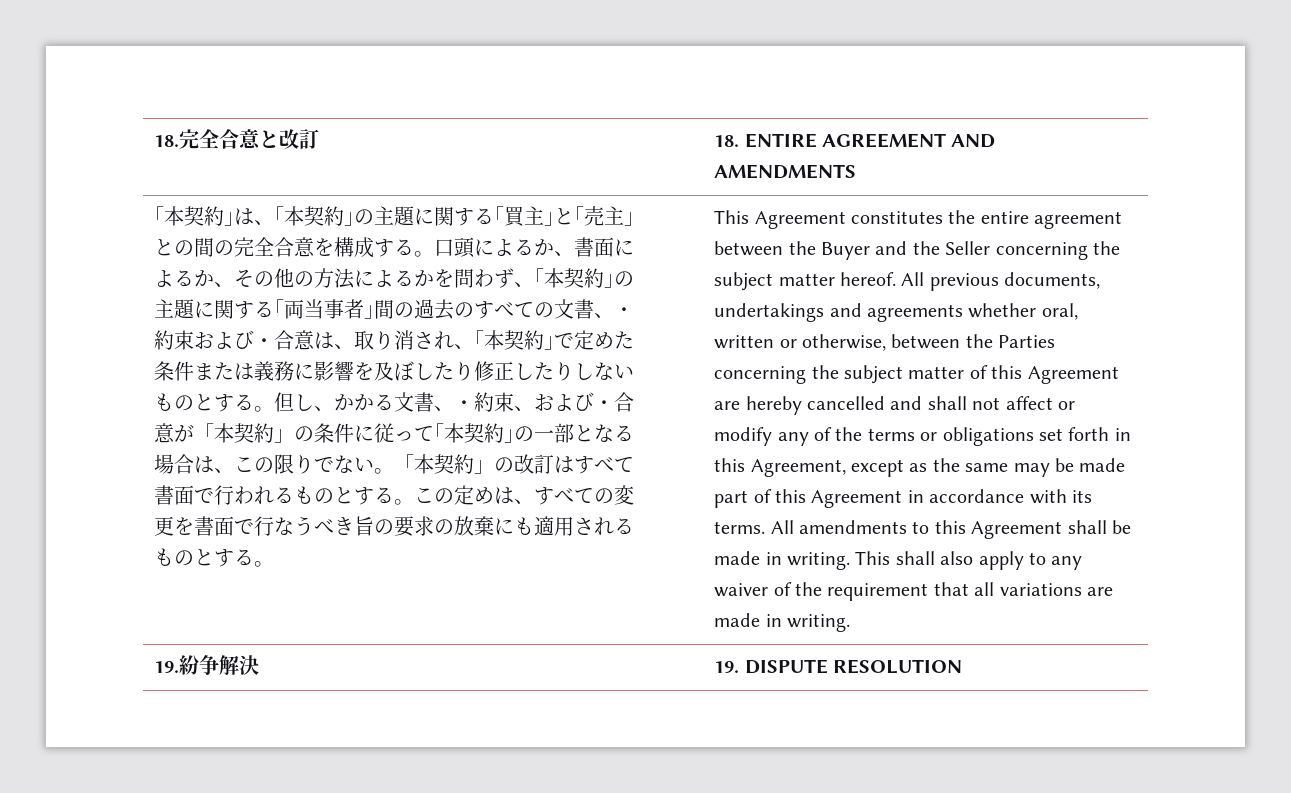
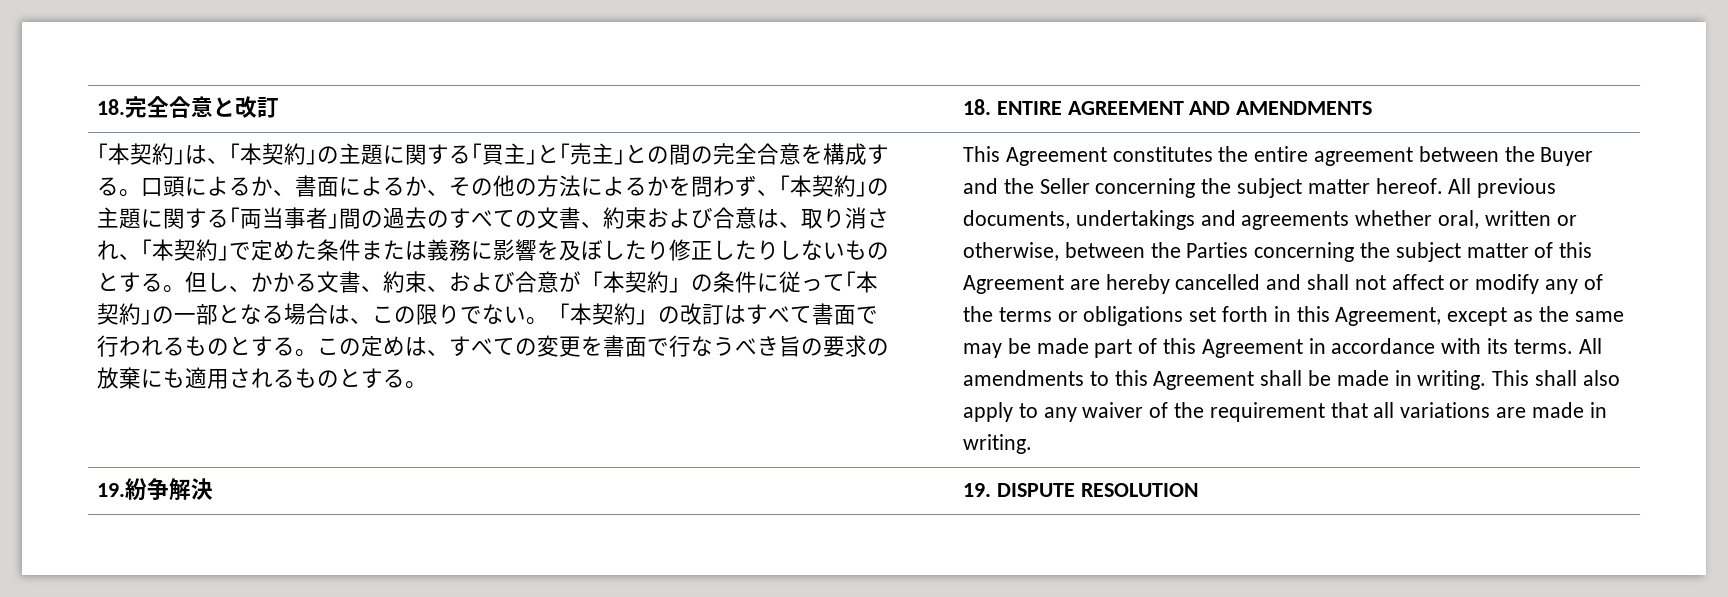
- 口頭によるか、書面によるか、その他の方法によるかを問わず、｢本契約｣の主題に関する｢両当事者｣間の過去のすべての文書、・約束および・合意は、取り消され、｢本契約｣で定めた条件または義務に影響を及ぼしたり修正したりしないものとする。
+ 口頭によるか、書面によるか、その他の方法によるかを問わず、｢本契約｣の主題に関する｢両当事者｣間の過去のすべての文書、約束および合意は、取り消され、｢本契約｣で定めた条件または義務に影響を及ぼしたり修正したりしないものとする。
- 但し、かかる文書、・約束、および・合意が「本契約」の条件に従って｢本契約｣の一部となる場合は、この限りでない。
+ 但し、かかる文書、約束、および合意が「本契約」の条件に従って｢本契約｣の一部となる場合は、この限りでない。

